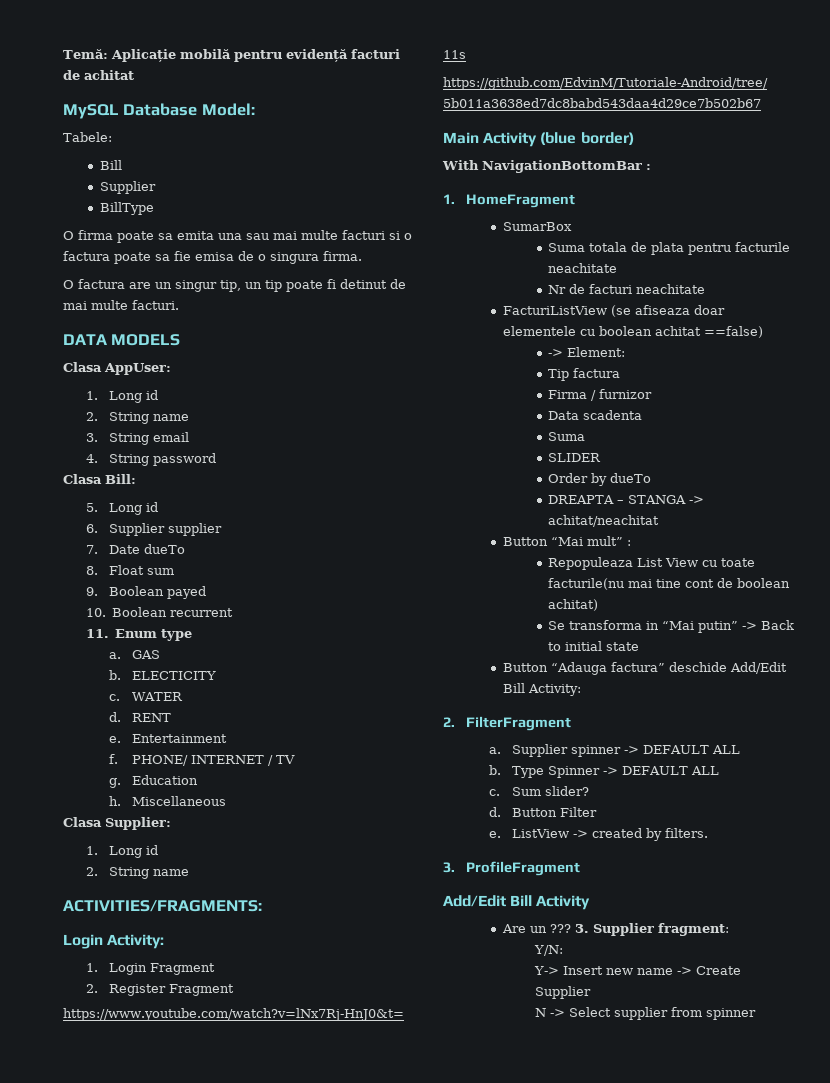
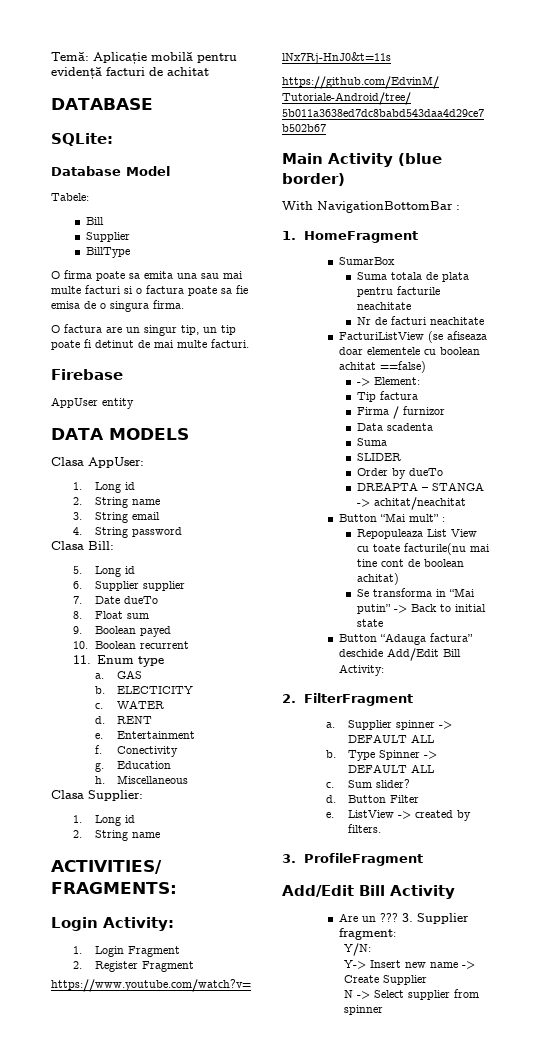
- MySQL Database Model:
+ DATABASE
+ SQLite:
+ Database Model
+ Firebase
+ AppUser entity
- PHONE/ INTERNET / TV
+ Conectivity

